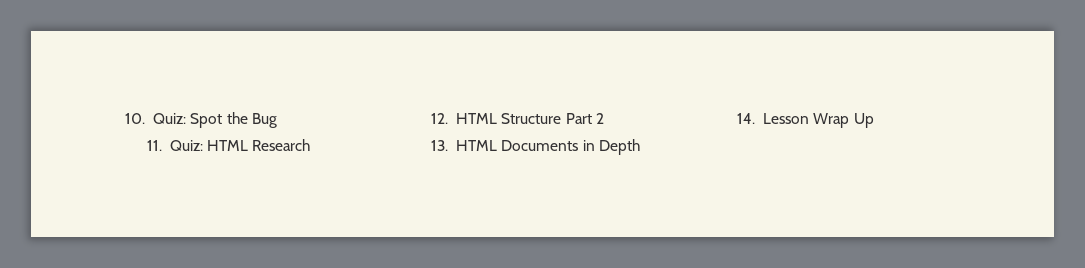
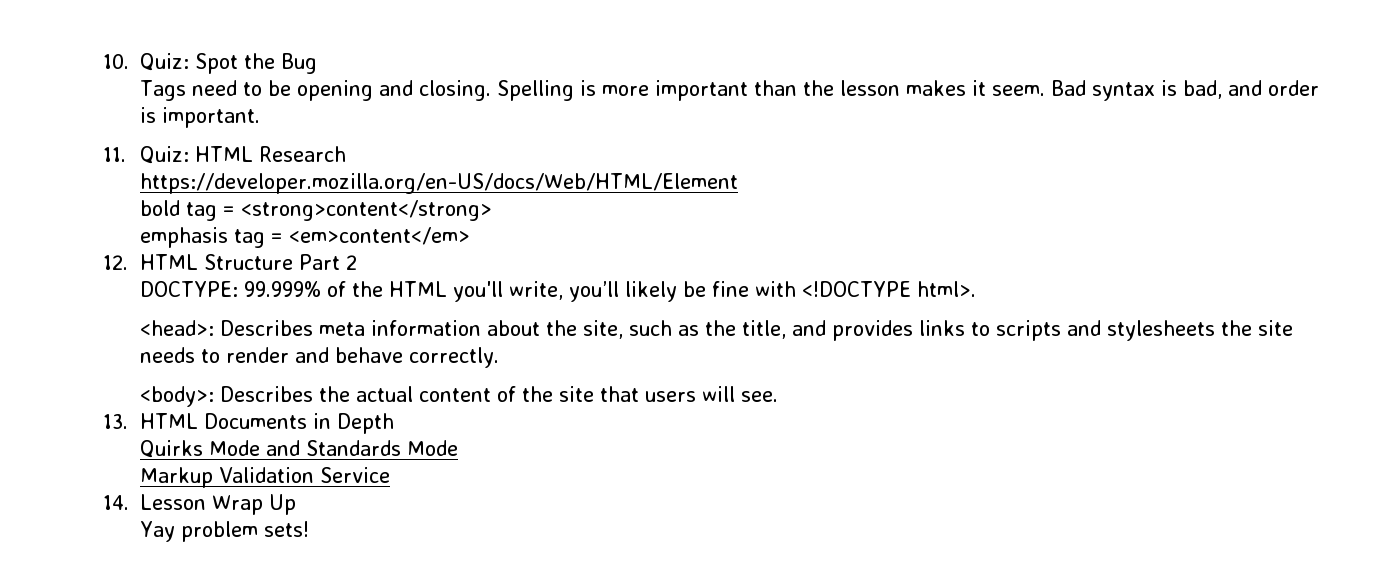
+ Tags need to be opening and closing. Spelling is more important than the lesson makes it seem. Bad syntax is bad, and order is important.
  11. Quiz: HTML Research
+ https://developer.mozilla.org/en-US/docs/Web/HTML/Element
+ bold tag = <strong>content</strong>
+ emphasis tag = <em>content</em>
+ DOCTYPE: 99.999% of the HTML you'll write, you’ll likely be fine with <!DOCTYPE html>.
+ <head>: Describes meta information about the site, such as the title, and provides links to scripts and stylesheets the site needs to render and behave correctly.
+ <body>: Describes the actual content of the site that users will see.
+ Quirks Mode and Standards Mode
+ Markup Validation Service
+ Yay problem sets!

